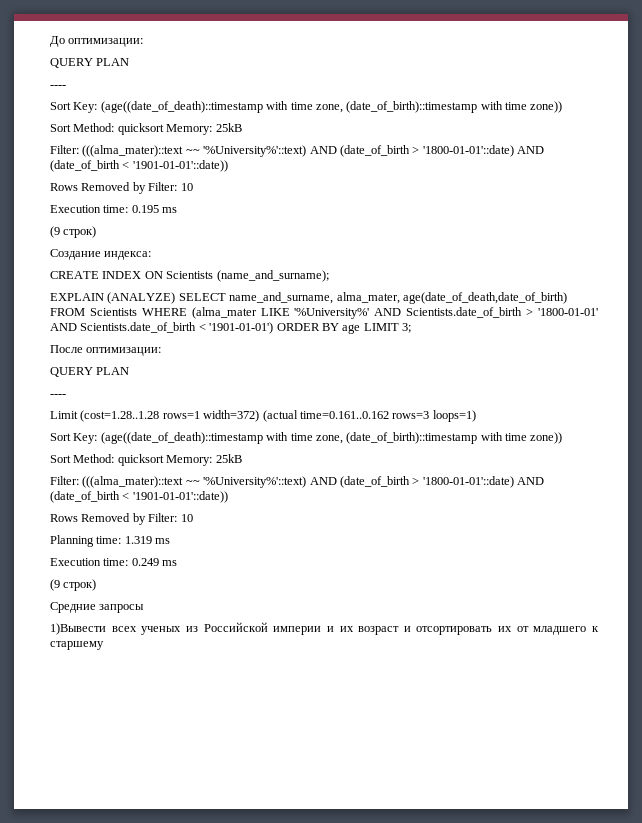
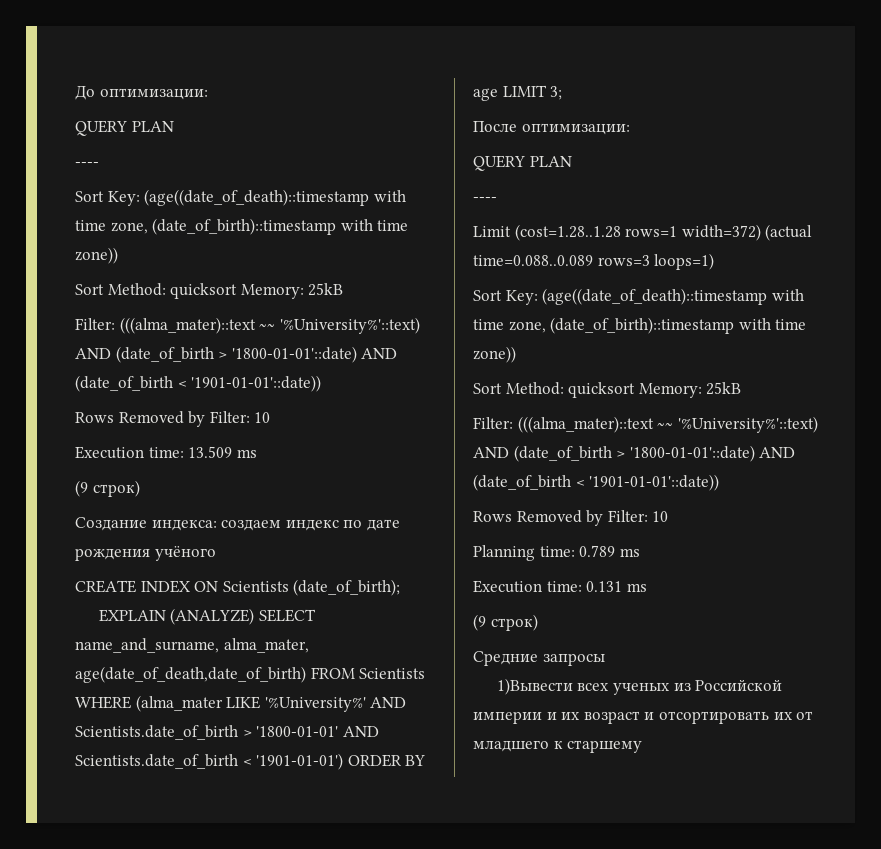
- Execution time: 0.195 ms
+ Execution time: 13.509 ms
- Создание индекса:
+ Создание индекса: создаем индекс по дате рождения учёного
- CREATE INDEX ON Scientists (name_and_surname);
+ CREATE INDEX ON Scientists (date_of_birth);
- Limit (cost=1.28..1.28 rows=1 width=372) (actual time=0.161..0.162 rows=3 loops=1)
+ Limit (cost=1.28..1.28 rows=1 width=372) (actual time=0.088..0.089 rows=3 loops=1)
- Planning time: 1.319 ms
+ Planning time: 0.789 ms
- Execution time: 0.249 ms
+ Execution time: 0.131 ms

